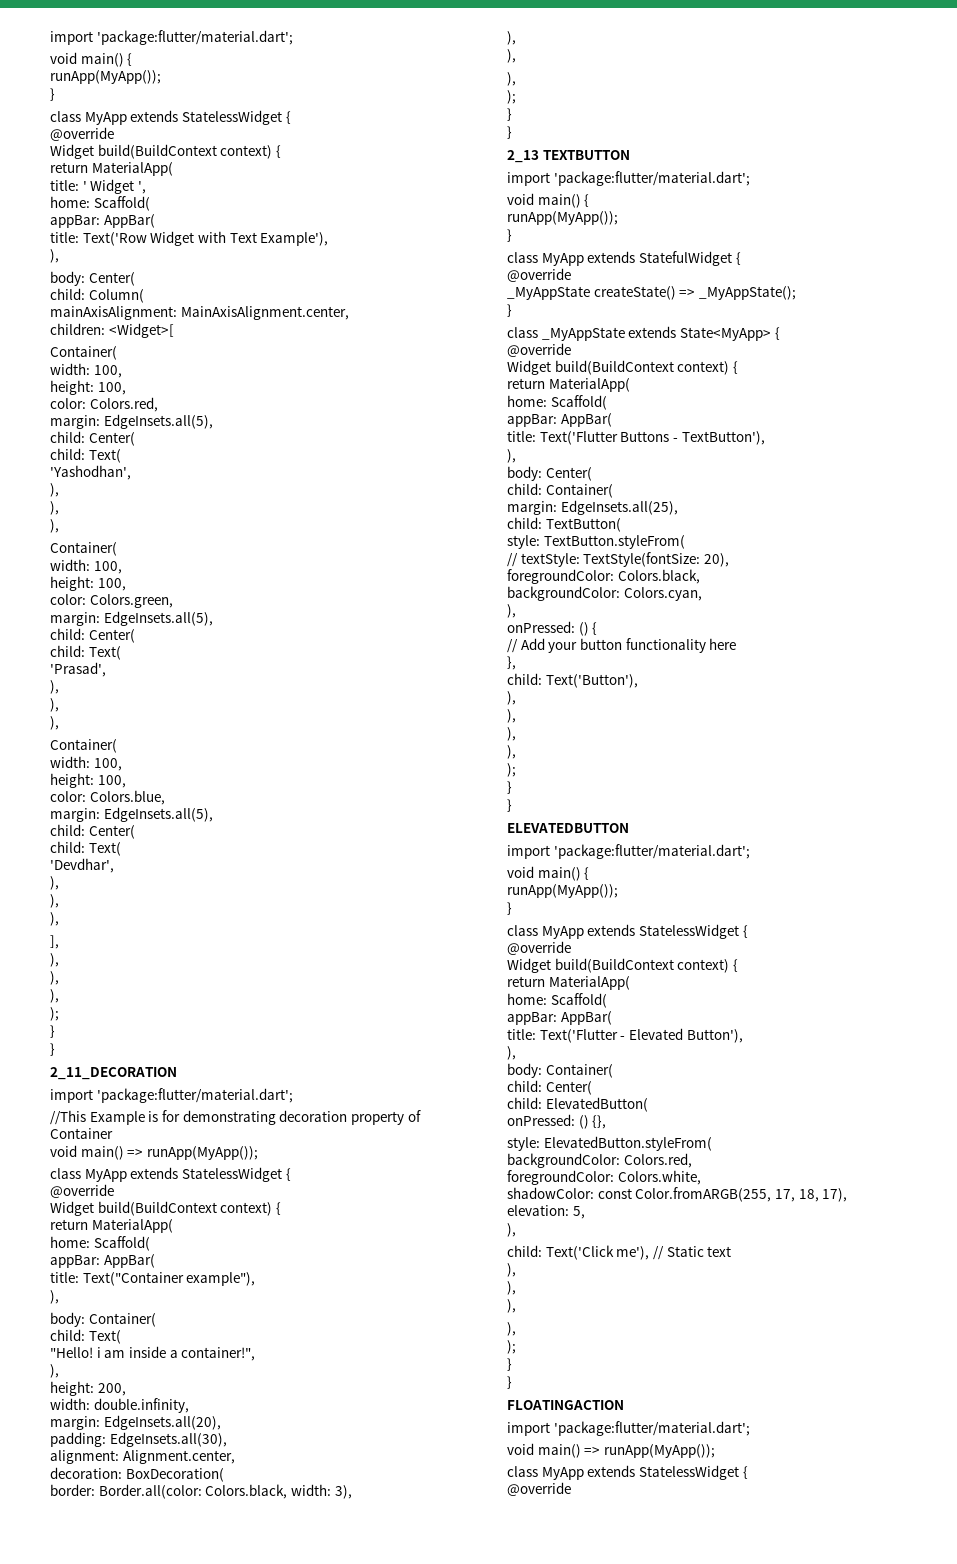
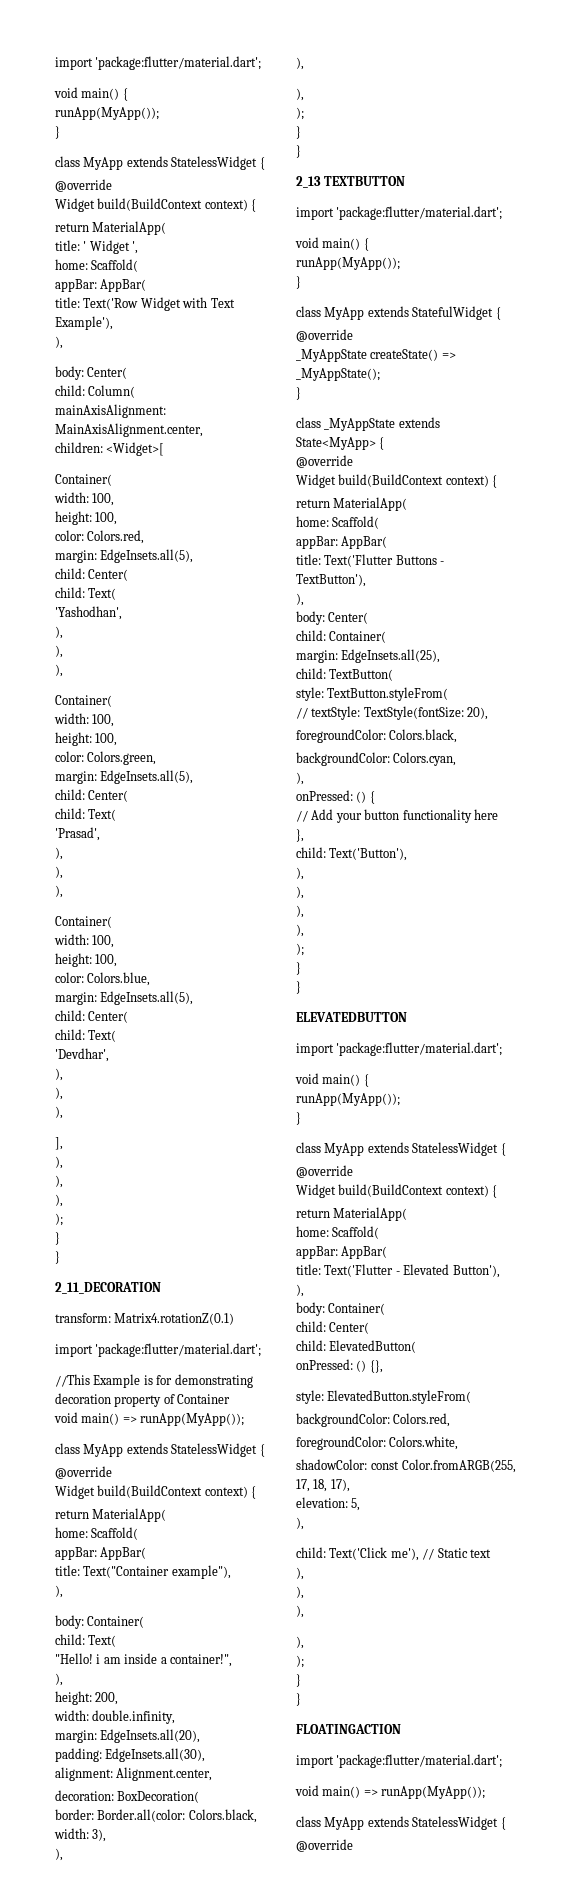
+ transform: Matrix4.rotationZ(0.1)

